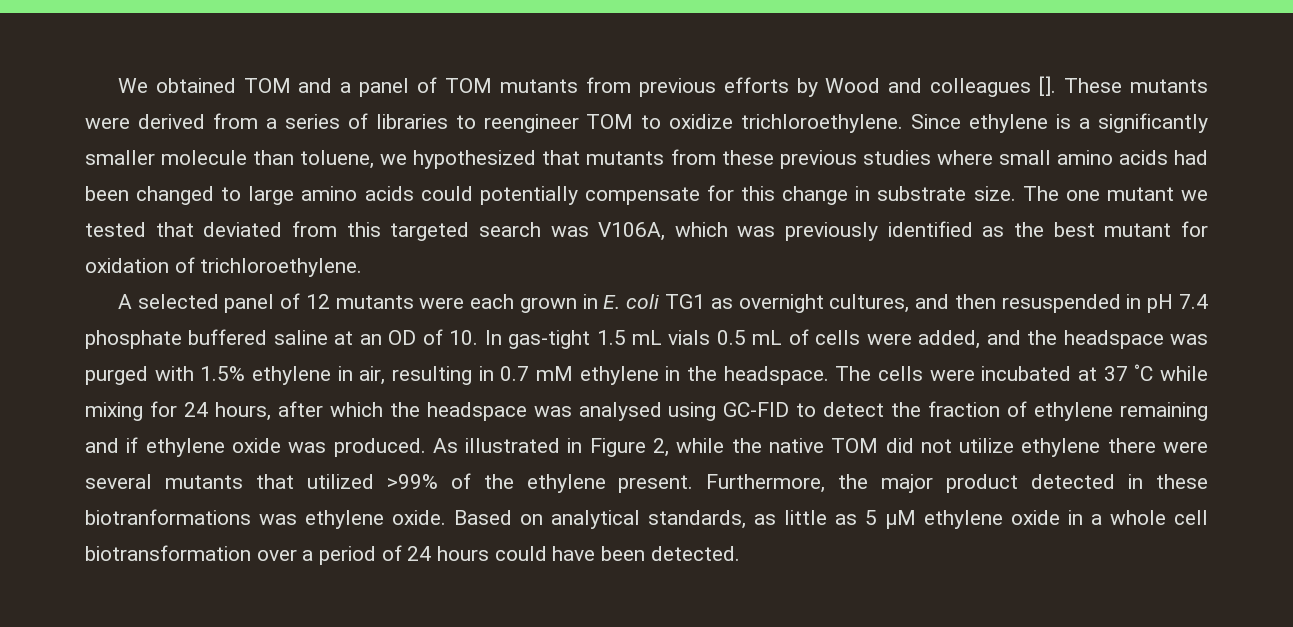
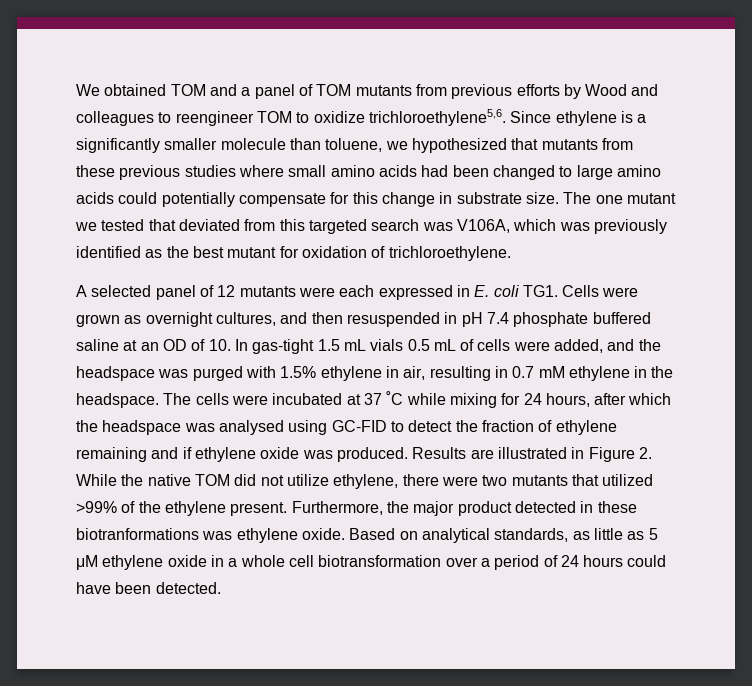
- We obtained TOM and a panel of TOM mutants from previous efforts by Wood and colleagues []. These mutants were derived from a series of libraries to reengineer TOM to oxidize trichloroethylene.
+ We obtained TOM and a panel of TOM mutants from previous efforts by Wood and colleagues to reengineer TOM to oxidize trichloroethylene5,6.
- A selected panel of 12 mutants were each grown in E. coli TG1 as overnight cultures, and then resuspended in pH 7.4 phosphate buffered saline at an OD of 10. In gas-tight 1.5 mL vials 0.5 mL of cells were added, and the headspace was purged with 1.5% ethylene in air, resulting in 0.7 mM ethylene in the headspace.
+ A selected panel of 12 mutants were each expressed in E. coli TG1. Cells were grown as overnight cultures, and then resuspended in pH 7.4 phosphate buffered saline at an OD of 10. In gas-tight 1.5 mL vials 0.5 mL of cells were added, and the headspace was purged with 1.5% ethylene in air, resulting in 0.7 mM ethylene in the headspace.
- As illustrated in Figure 2, while the native TOM did not utilize ethylene there were several mutants that utilized >99% of the ethylene present.
+ Results are illustrated in Figure 2. While the native TOM did not utilize ethylene, there were two mutants that utilized >99% of the ethylene present.

